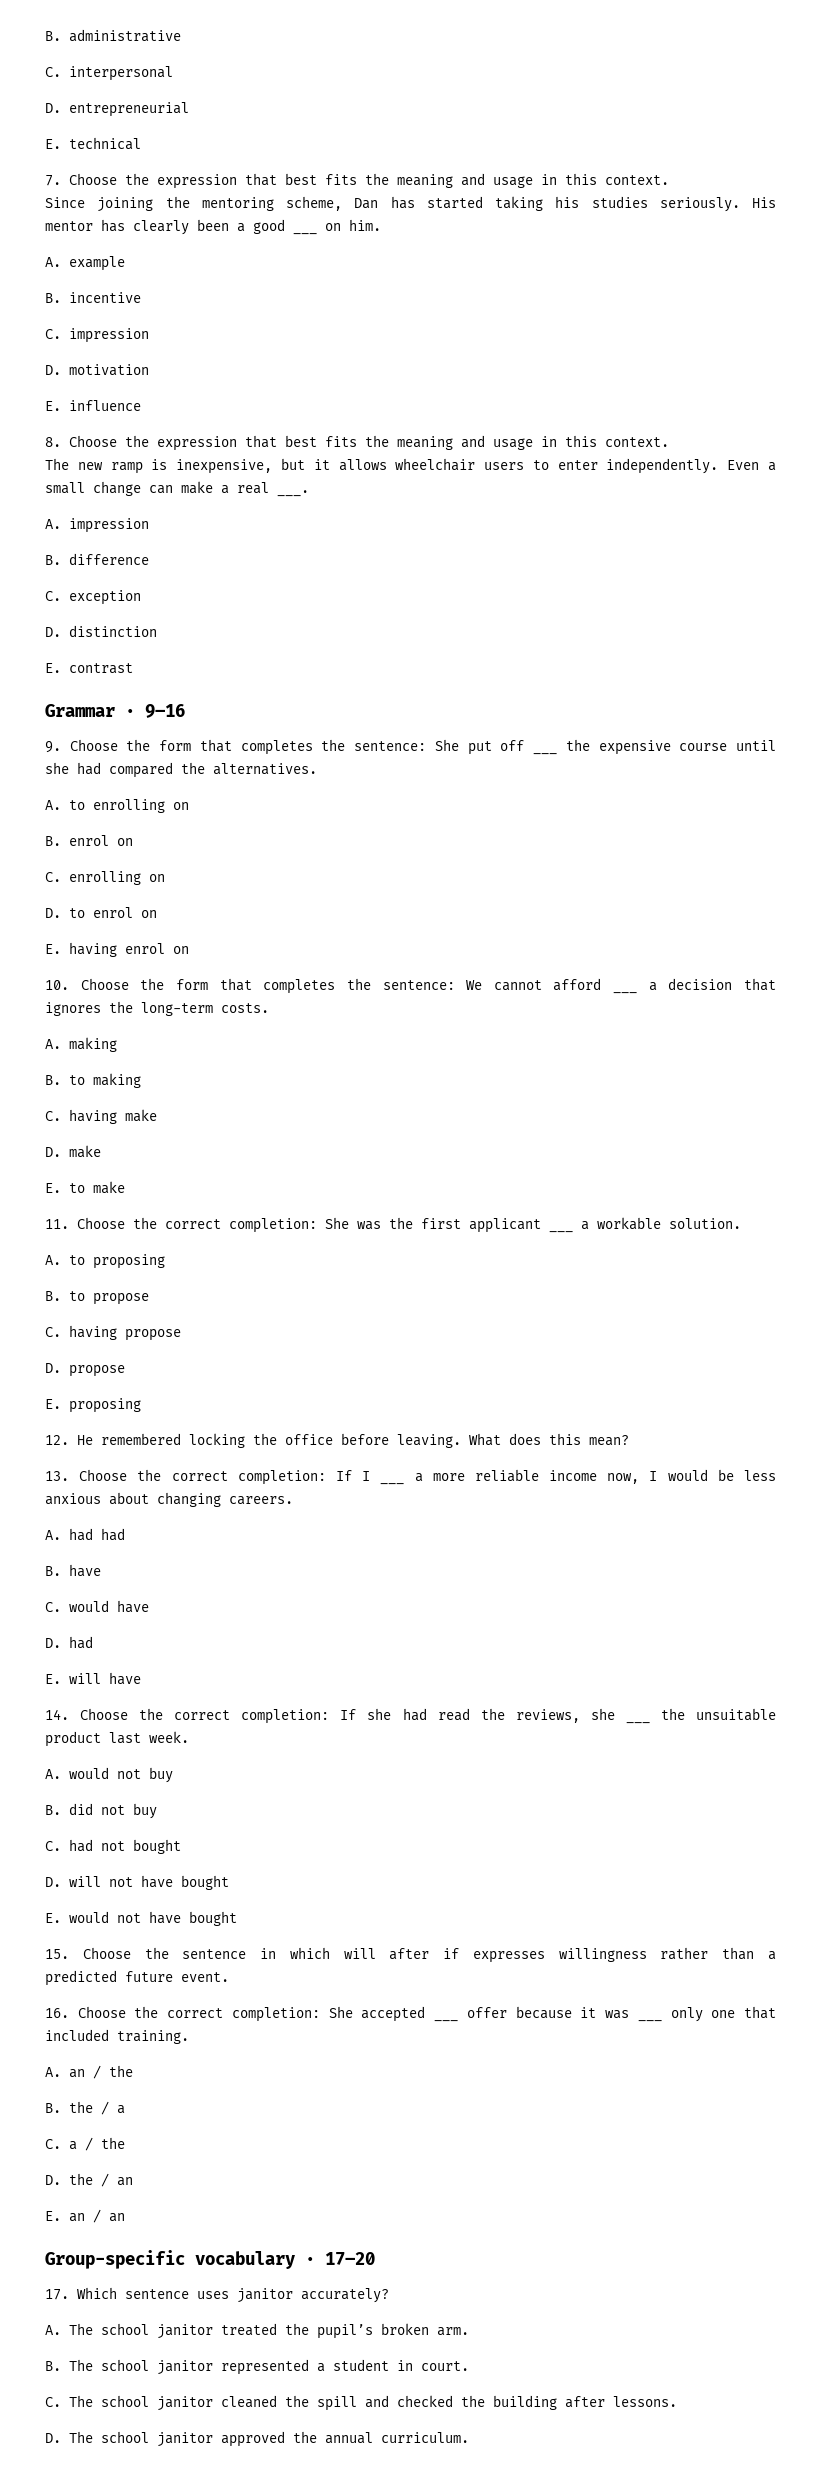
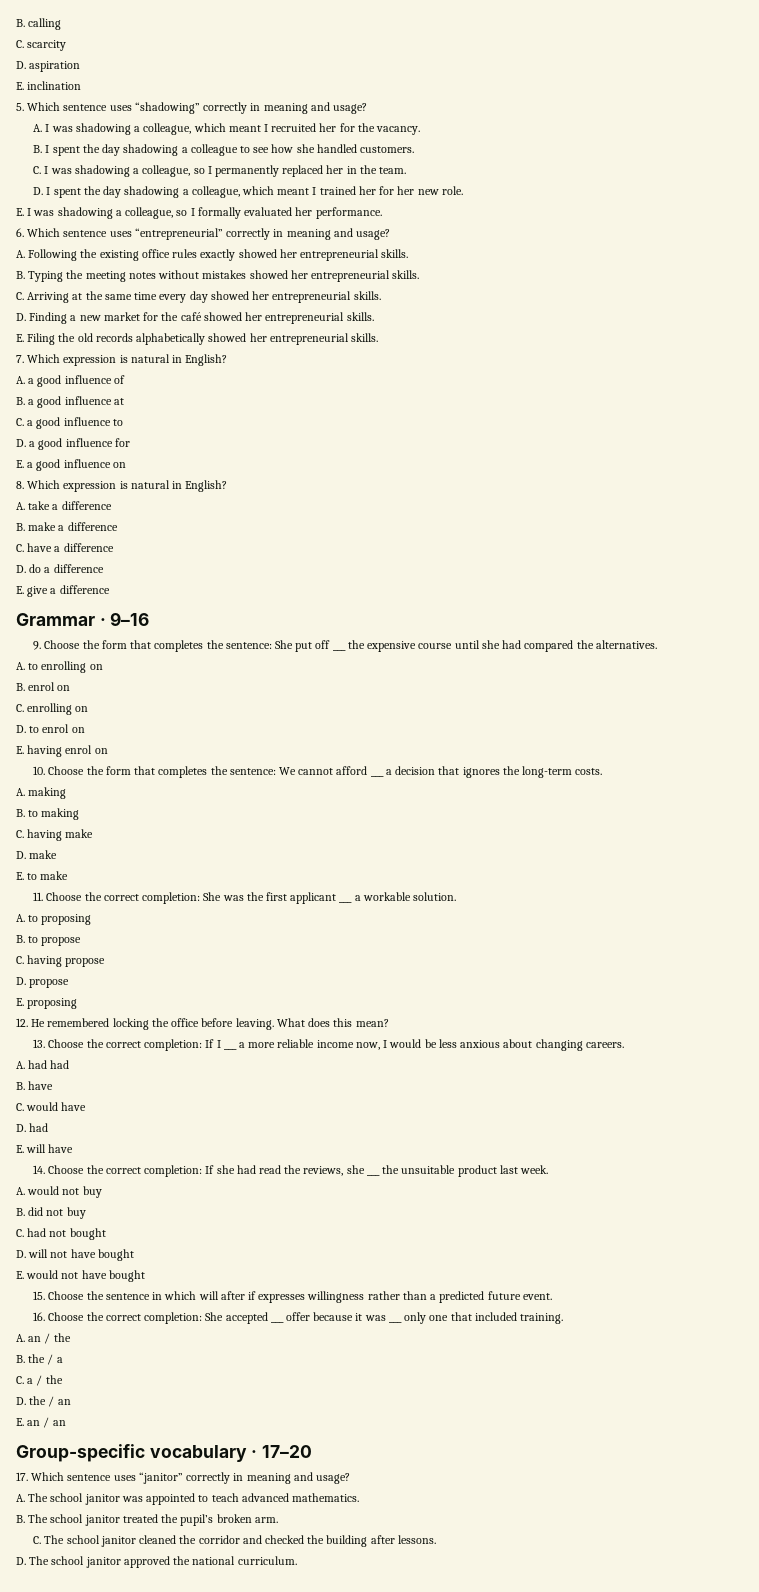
- B. administrative
- C. interpersonal
- D. entrepreneurial
- E. technical
- 7. Choose the expression that best fits the meaning and usage in this context.
- Since joining the mentoring scheme, Dan has started taking his studies seriously. His mentor has clearly been a good ___ on him.
- A. example
- B. incentive
- C. impression
- D. motivation
- E. influence
- 8. Choose the expression that best fits the meaning and usage in this context.
- The new ramp is inexpensive, but it allows wheelchair users to enter independently. Even a small change can make a real ___.
- A. impression
- B. difference
- C. exception
- D. distinction
- E. contrast
+ B. calling
+ C. scarcity
+ D. aspiration
+ E. inclination
+ 5. Which sentence uses “shadowing” correctly in meaning and usage?
+ A. I was shadowing a colleague, which meant I recruited her for the vacancy.
+ B. I spent the day shadowing a colleague to see how she handled customers.
+ C. I was shadowing a colleague, so I permanently replaced her in the team.
+ D. I spent the day shadowing a colleague, which meant I trained her for her new role.
+ E. I was shadowing a colleague, so I formally evaluated her performance.
+ 6. Which sentence uses “entrepreneurial” correctly in meaning and usage?
+ A. Following the existing office rules exactly showed her entrepreneurial skills.
+ B. Typing the meeting notes without mistakes showed her entrepreneurial skills.
+ C. Arriving at the same time every day showed her entrepreneurial skills.
+ D. Finding a new market for the café showed her entrepreneurial skills.
+ E. Filing the old records alphabetically showed her entrepreneurial skills.
+ 7. Which expression is natural in English?
+ A. a good influence of
+ B. a good influence at
+ C. a good influence to
+ D. a good influence for
+ E. a good influence on
+ 8. Which expression is natural in English?
+ A. take a difference
+ B. make a difference
+ C. have a difference
+ D. do a difference
+ E. give a difference
- 17. Which sentence uses janitor accurately?
- A. The school janitor treated the pupil’s broken arm.
+ 17. Which sentence uses “janitor” correctly in meaning and usage?
+ A. The school janitor was appointed to teach advanced mathematics.
+ B. The school janitor treated the pupil’s broken arm.
- B. The school janitor represented a student in court.
- C. The school janitor cleaned the spill and checked the building after lessons.
+ C. The school janitor cleaned the corridor and checked the building after lessons.
- D. The school janitor approved the annual curriculum.
+ D. The school janitor approved the national curriculum.

